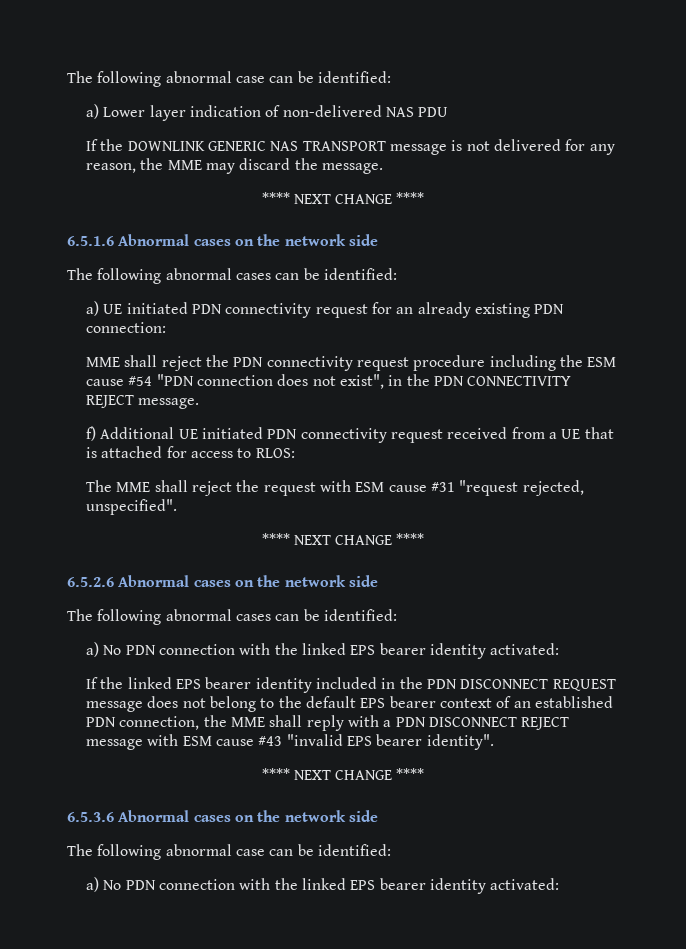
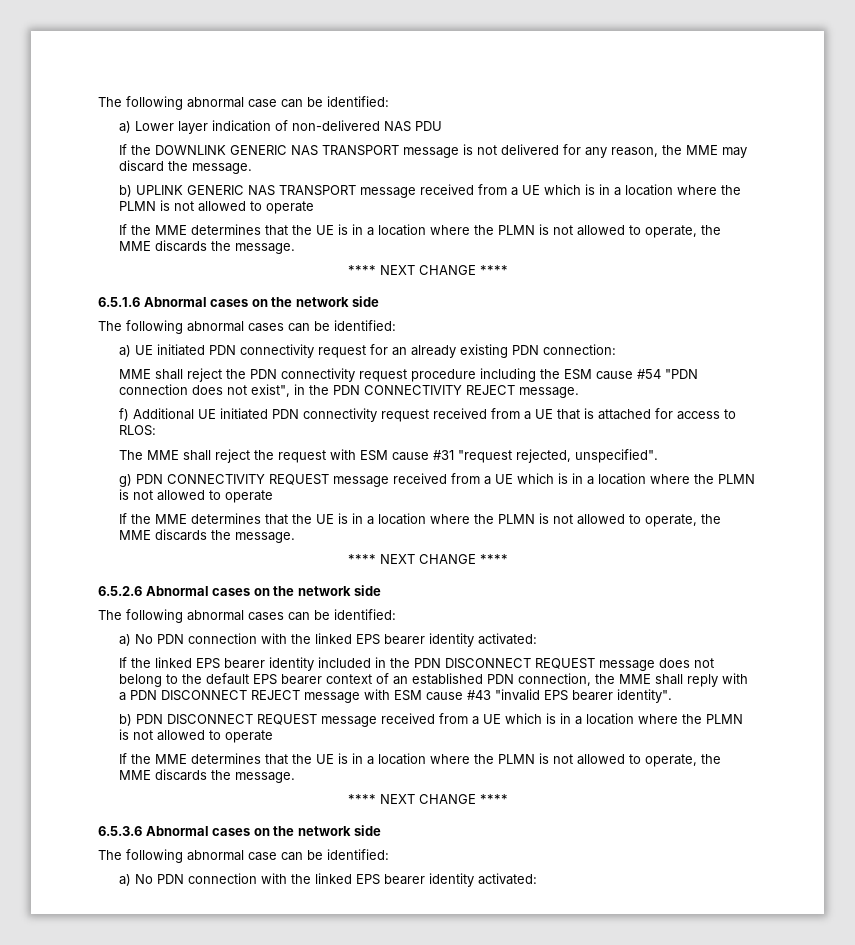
+ b) UPLINK GENERIC NAS TRANSPORT message received from a UE which is in a location where the PLMN is not allowed to operate
+ If the MME determines that the UE is in a location where the PLMN is not allowed to operate, the MME discards the message.
+ g) PDN CONNECTIVITY REQUEST message received from a UE which is in a location where the PLMN is not allowed to operate
+ If the MME determines that the UE is in a location where the PLMN is not allowed to operate, the MME discards the message.
+ b) PDN DISCONNECT REQUEST message received from a UE which is in a location where the PLMN is not allowed to operate
+ If the MME determines that the UE is in a location where the PLMN is not allowed to operate, the MME discards the message.

